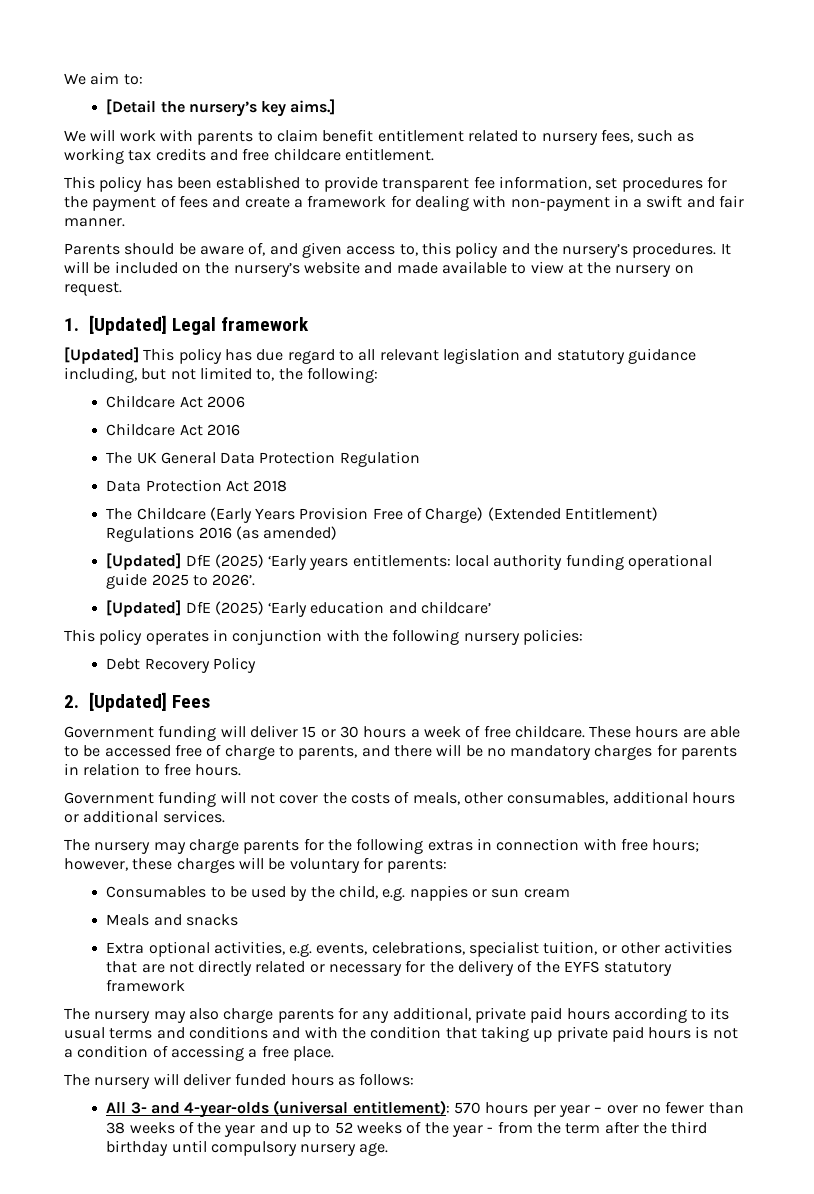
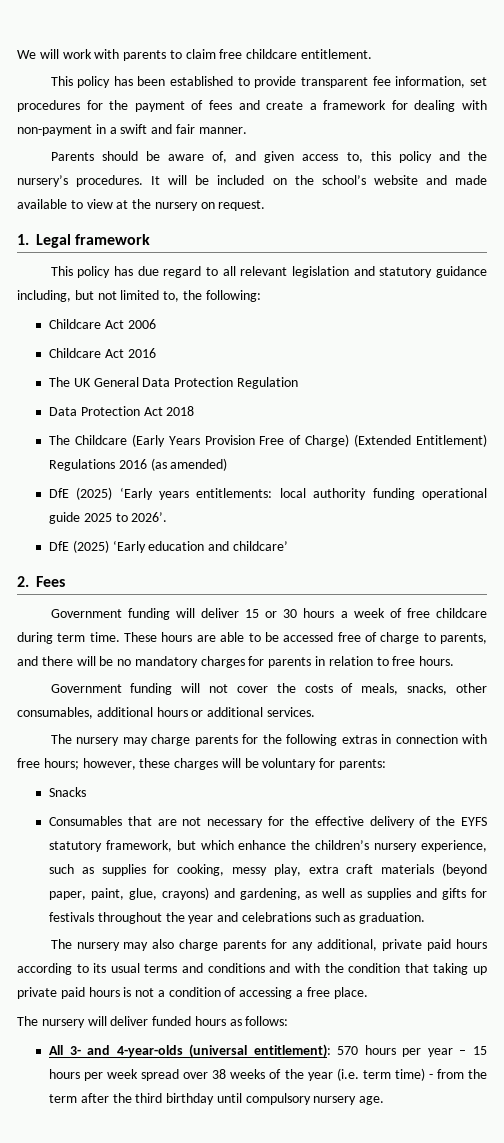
- We aim to:
- [Detail the nursery’s key aims.]
- We will work with parents to claim benefit entitlement related to nursery fees, such as working tax credits and free childcare entitlement.
+ We will work with parents to claim free childcare entitlement.
- It will be included on the nursery’s website and made available to view at the nursery on request.
+ It will be included on the school’s website and made available to view at the nursery on request.
- 1. [Updated] Legal framework
+ 1. Legal framework
- [Updated] This policy has due regard to all relevant legislation and statutory guidance including, but not limited to, the following:
+ This policy has due regard to all relevant legislation and statutory guidance including, but not limited to, the following:
- [Updated] DfE (2025) ‘Early years entitlements: local authority funding operational guide 2025 to 2026’.
+ DfE (2025) ‘Early years entitlements: local authority funding operational guide 2025 to 2026’.
- [Updated] DfE (2025) ‘Early education and childcare’
+ DfE (2025) ‘Early education and childcare’
- This policy operates in conjunction with the following nursery policies:
- Debt Recovery Policy
- 2. [Updated] Fees
+ 2. Fees
- Government funding will deliver 15 or 30 hours a week of free childcare.
+ Government funding will deliver 15 or 30 hours a week of free childcare during term time.
- Government funding will not cover the costs of meals, other consumables, additional hours or additional services.
+ Government funding will not cover the costs of meals, snacks, other consumables, additional hours or additional services.
+ Snacks
- Consumables to be used by the child, e.g. nappies or sun cream
- Meals and snacks
- Extra optional activities, e.g. events, celebrations, specialist tuition, or other activities that are not directly related or necessary for the delivery of the EYFS statutory framework
+ Consumables that are not necessary for the effective delivery of the EYFS statutory framework, but which enhance the children’s nursery experience, such as supplies for cooking, messy play, extra craft materials (beyond paper, paint, glue, crayons) and gardening, as well as supplies and gifts for festivals throughout the year and celebrations such as graduation.
- All 3- and 4-year-olds (universal entitlement): 570 hours per year – over no fewer than 38 weeks of the year and up to 52 weeks of the year - from the term after the third birthday until compulsory nursery age.
+ All 3- and 4-year-olds (universal entitlement): 570 hours per year – 15 hours per week spread over 38 weeks of the year (i.e. term time) - from the term after the third birthday until compulsory nursery age.

